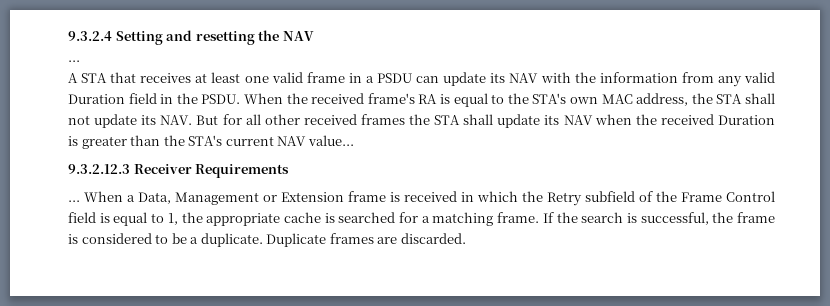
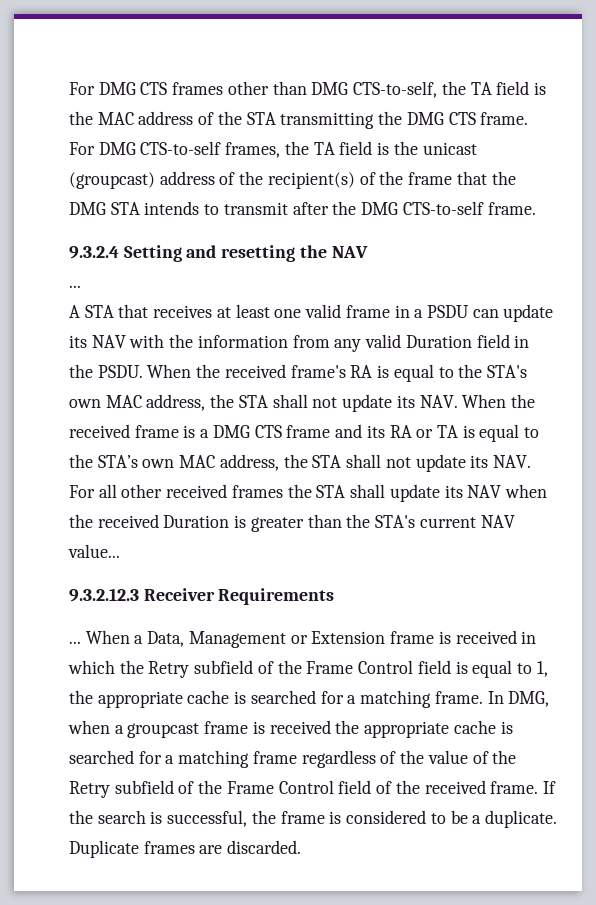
+ For DMG CTS frames other than DMG CTS-to-self, the TA field is the MAC address of the STA transmitting the DMG CTS frame. For DMG CTS-to-self frames, the TA field is the unicast (groupcast) address of the recipient(s) of the frame that the DMG STA intends to transmit after the DMG CTS-to-self frame.
- When the received frame's RA is equal to the STA's own MAC address, the STA shall not update its NAV. But for all other received frames the STA shall update its NAV when the received Duration is greater than the STA's current NAV value...
+ When the received frame's RA is equal to the STA's own MAC address, the STA shall not update its NAV. When the received frame is a DMG CTS frame and its RA or TA is equal to the STA’s own MAC address, the STA shall not update its NAV. For all other received frames the STA shall update its NAV when the received Duration is greater than the STA's current NAV value...
+ In DMG, when a groupcast frame is received the appropriate cache is searched for a matching frame regardless of the value of the Retry subfield of the Frame Control field of the received frame.

